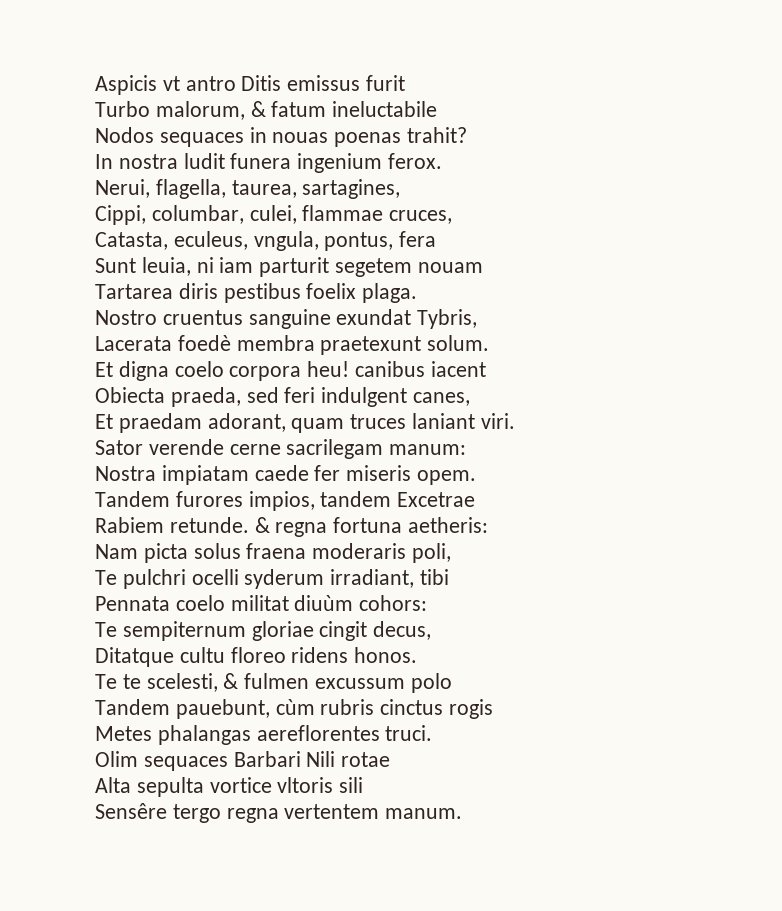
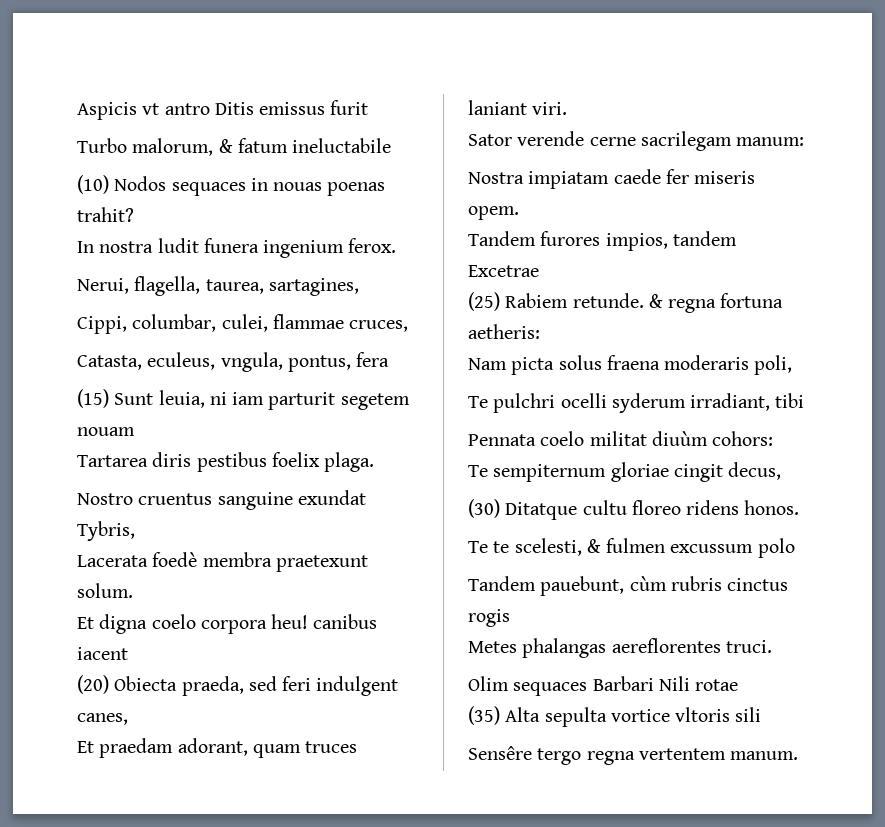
- Nodos sequaces in nouas poenas trahit?
+ (10) Nodos sequaces in nouas poenas trahit?
- Sunt leuia, ni iam parturit segetem nouam
+ (15) Sunt leuia, ni iam parturit segetem nouam
- Obiecta praeda, sed feri indulgent canes,
+ (20) Obiecta praeda, sed feri indulgent canes,
- Rabiem retunde.
+ (25) Rabiem retunde.
- Ditatque cultu floreo ridens honos.
+ (30) Ditatque cultu floreo ridens honos.
- Alta sepulta vortice vltoris sili
+ (35) Alta sepulta vortice vltoris sili

